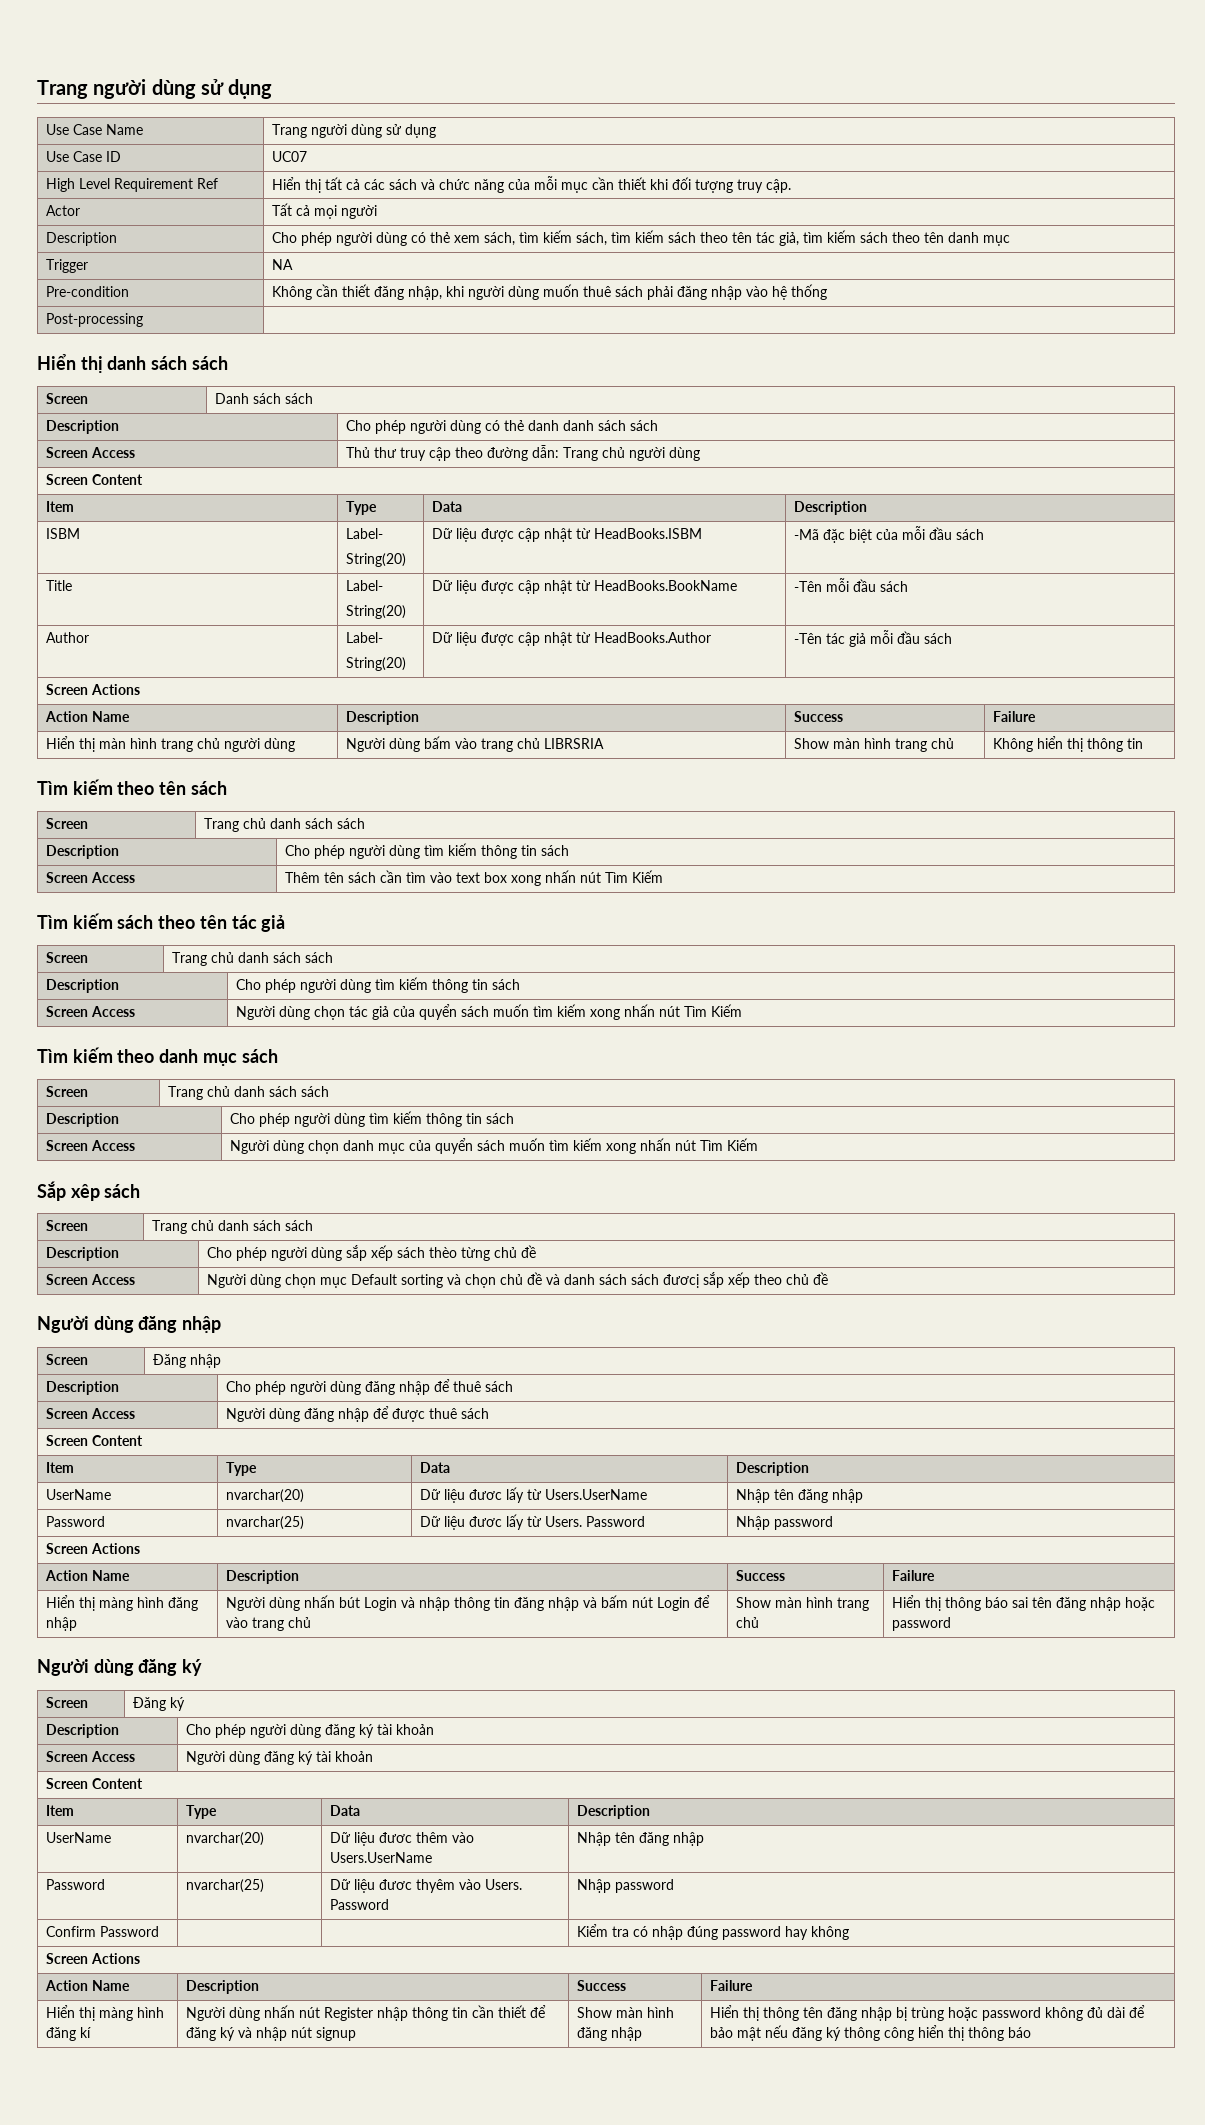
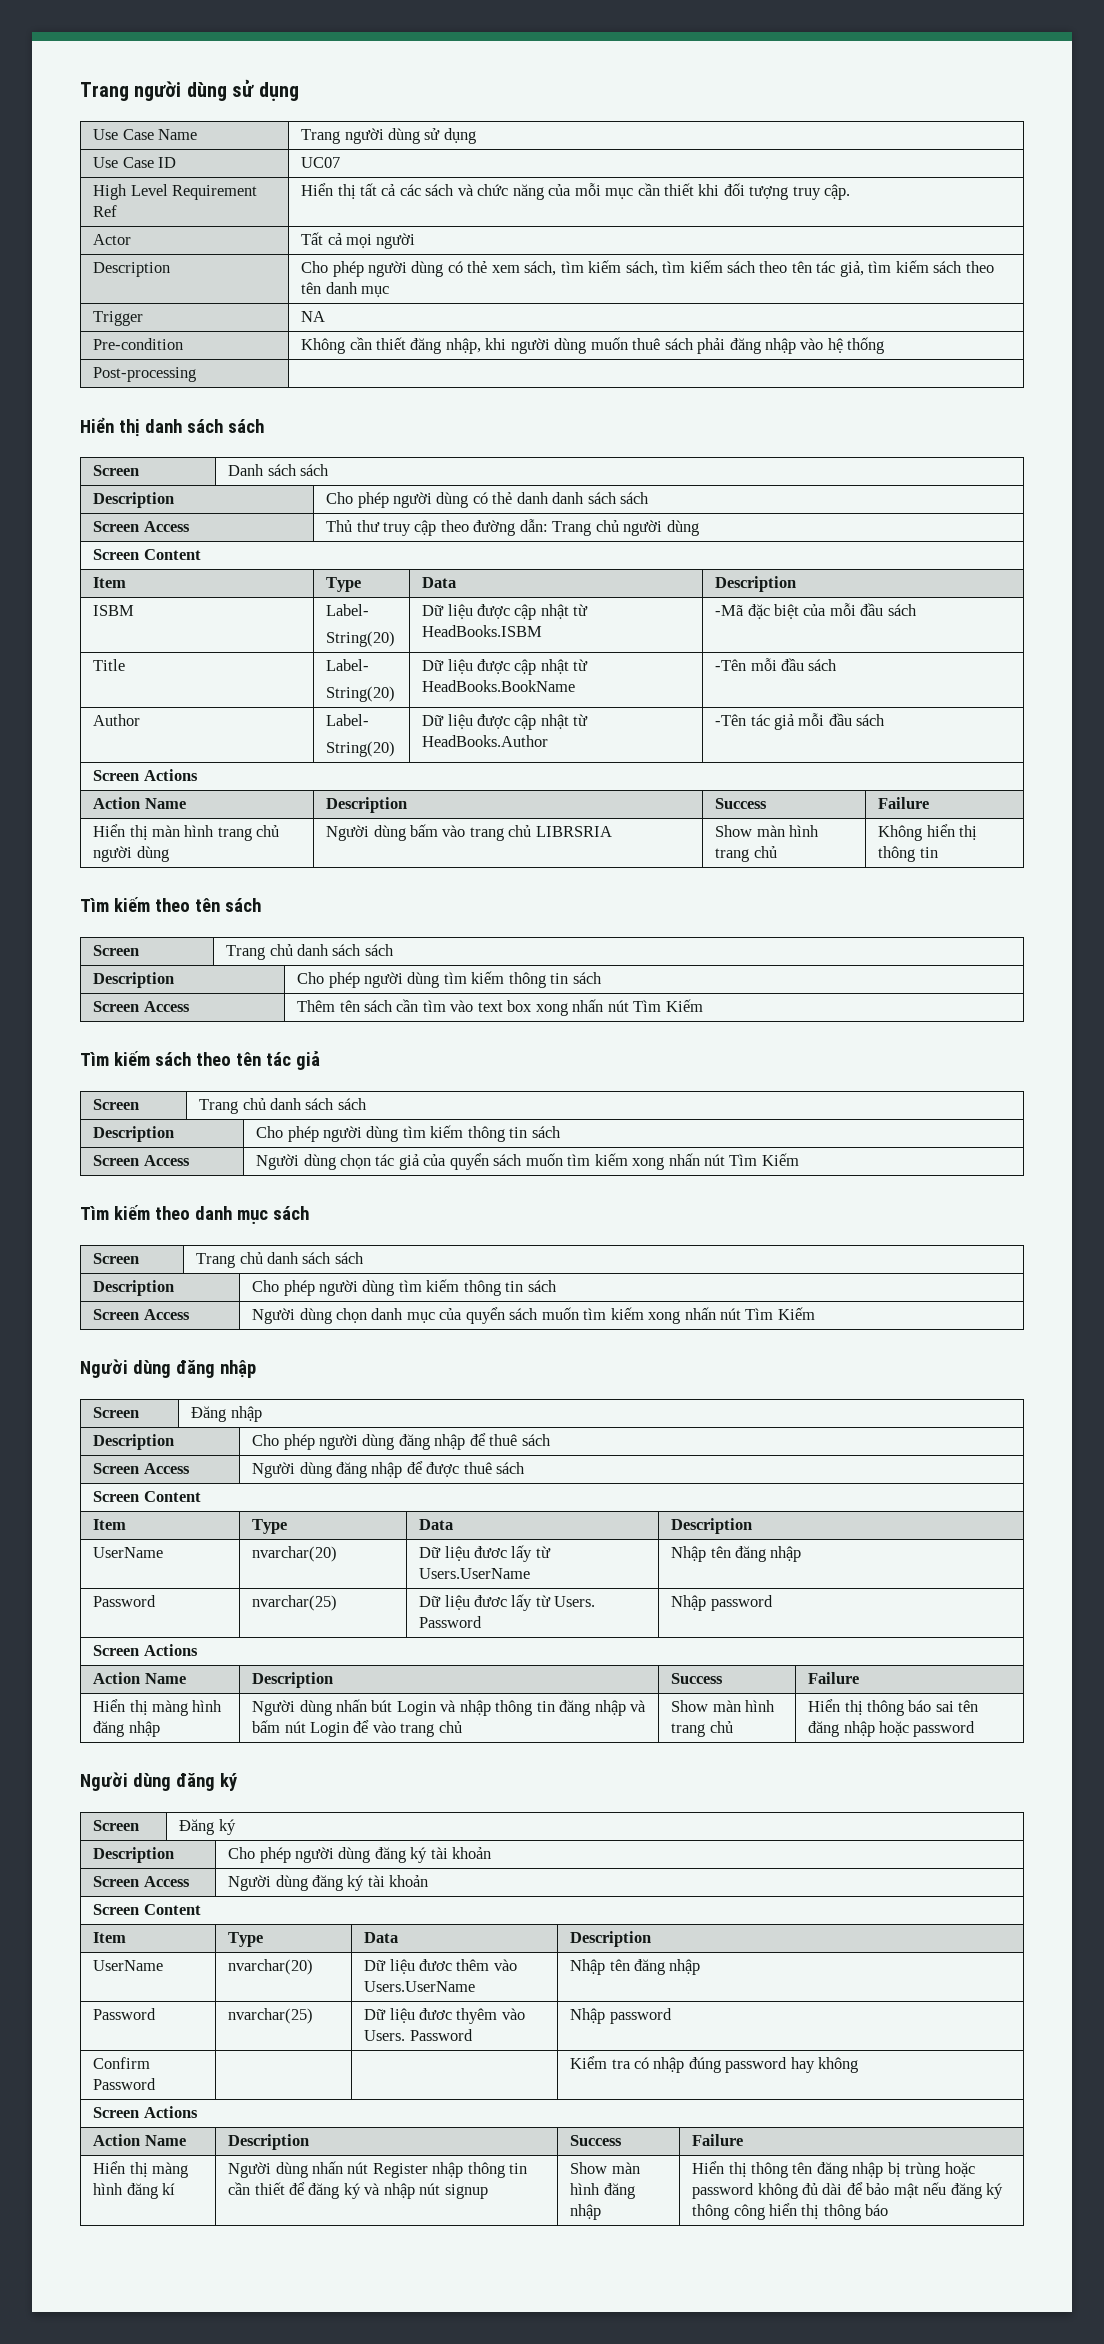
- Sắp xêp sách
- Screen | Trang chủ danh sách sách
- Description | Cho phép người dùng sắp xếp sách thèo từng chủ đề
- Screen Access | Người dùng chọn mục Default sorting và chọn chủ đề và danh sách sách đươcị sắp xếp theo chủ đề

